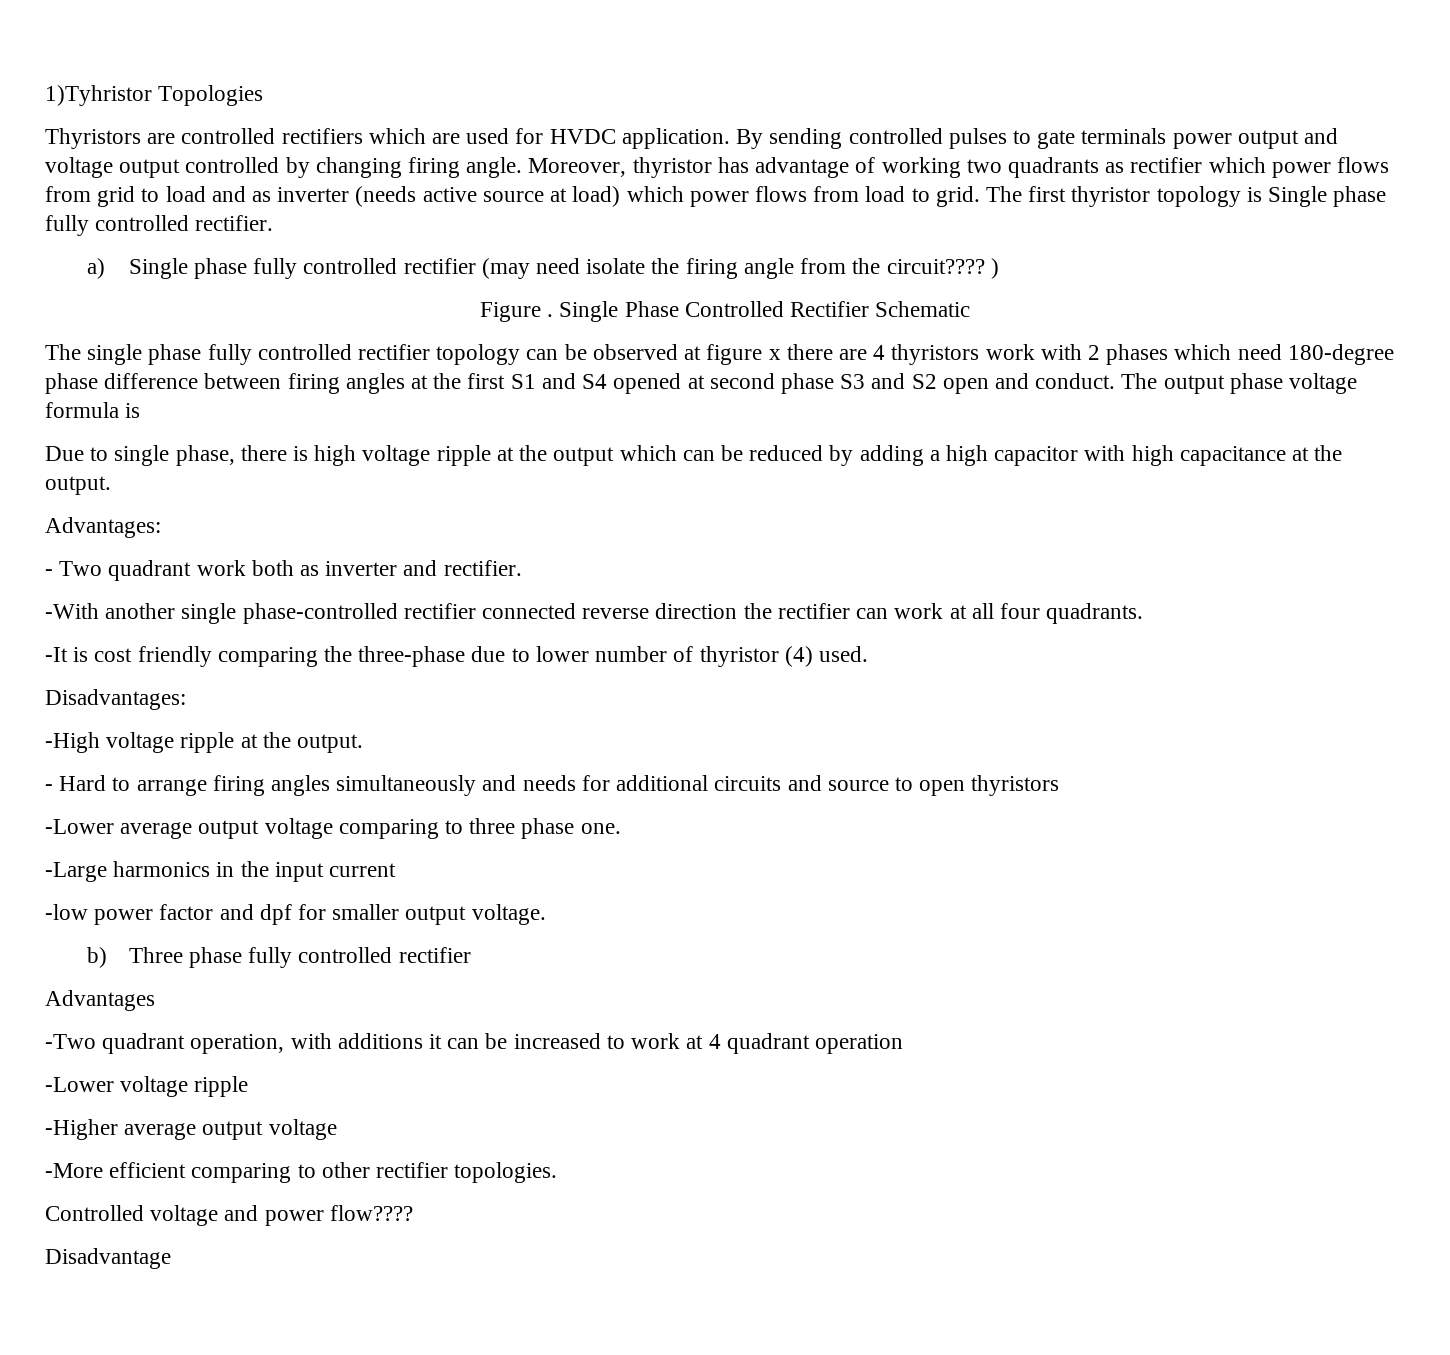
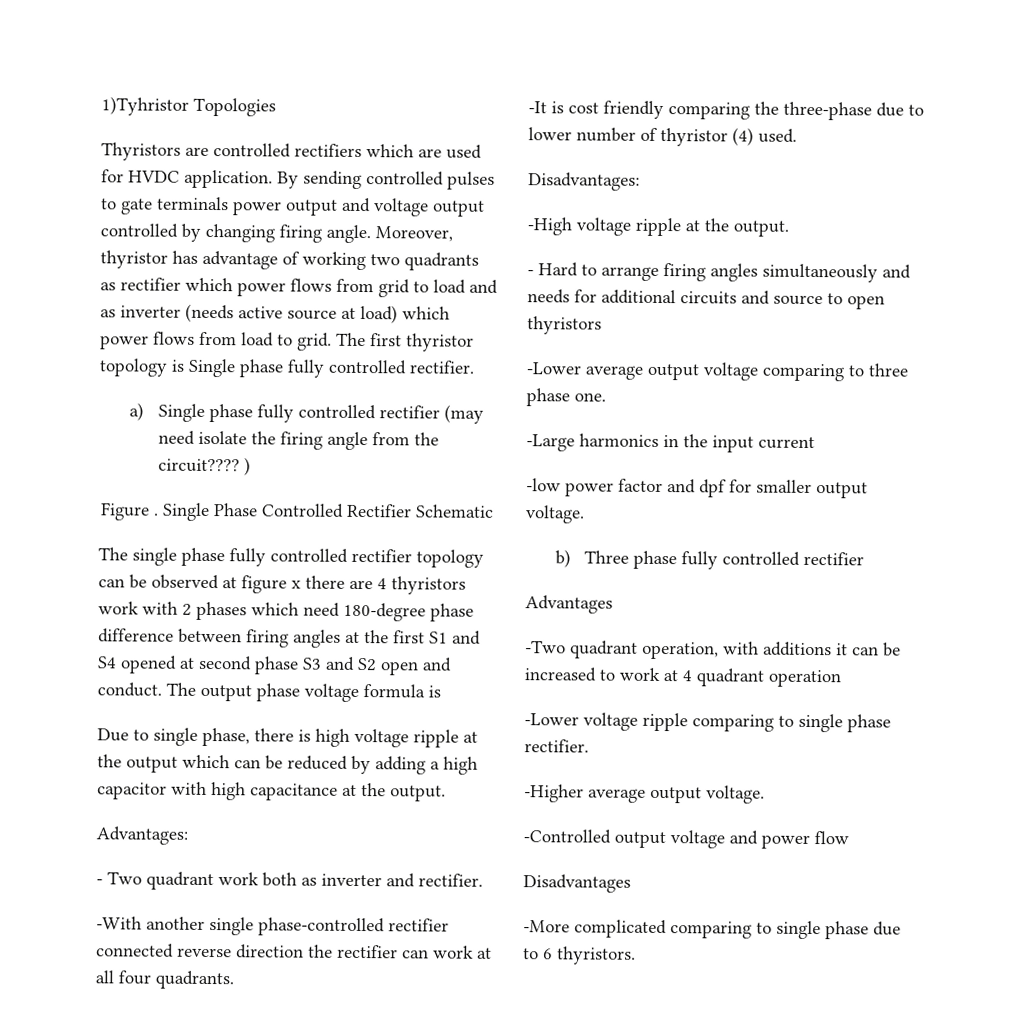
- -Lower voltage ripple
- -Higher average output voltage
- -More efficient comparing to other rectifier topologies.
- Controlled voltage and power flow????
- Disadvantage
+ -Lower voltage ripple comparing to single phase rectifier.
+ -Higher average output voltage.
+ -Controlled output voltage and power flow
+ Disadvantages
+ -More complicated comparing to single phase due to 6 thyristors.

